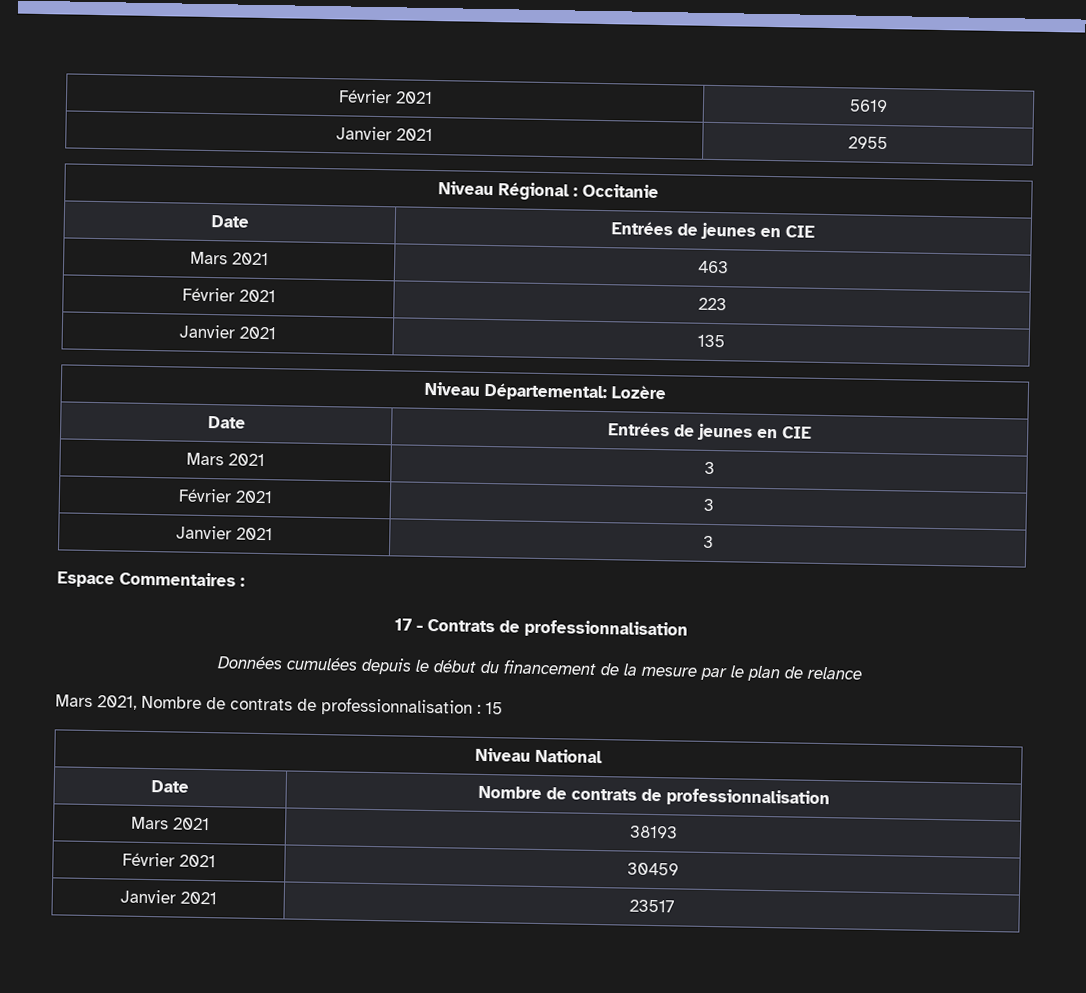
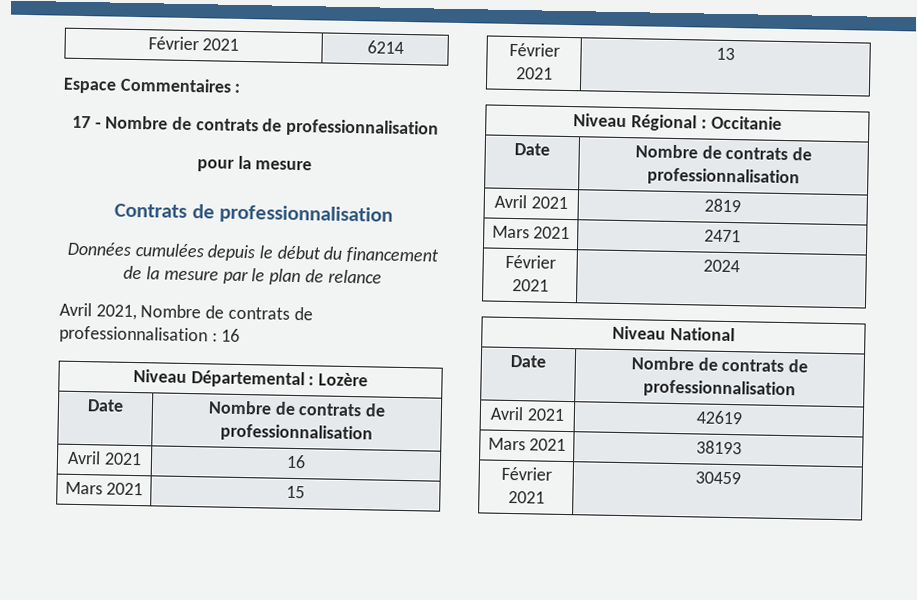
- Février 2021 | 5619
- Janvier 2021 | 2955
- Niveau Régional : Occitanie
- Date | Entrées de jeunes en CIE
- Mars 2021 | 463
- Février 2021 | 223
- Janvier 2021 | 135
- Niveau Départemental: Lozère
- Date | Entrées de jeunes en CIE
- Mars 2021 | 3
- Février 2021 | 3
- Janvier 2021 | 3
+ Février 2021 | 6214
- 17 - Contrats de professionnalisation
+ 17 - Nombre de contrats de professionnalisation
+ pour la mesure
+ Contrats de professionnalisation
- Mars 2021, Nombre de contrats de professionnalisation : 15
+ Avril 2021, Nombre de contrats de professionnalisation : 16
+ Niveau Départemental : Lozère
+ Date | Nombre de contrats de professionnalisation
+ Avril 2021 | 16
+ Mars 2021 | 15
+ Février 2021 | 13
+ Niveau Régional : Occitanie
+ Date | Nombre de contrats de professionnalisation
+ Avril 2021 | 2819
+ Mars 2021 | 2471
+ Février 2021 | 2024
+ Avril 2021 | 42619
- Janvier 2021 | 23517

